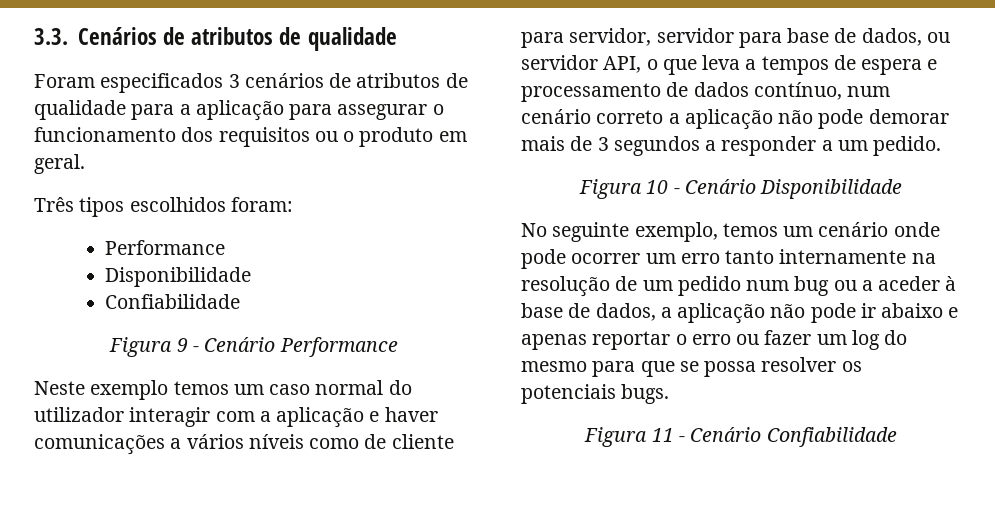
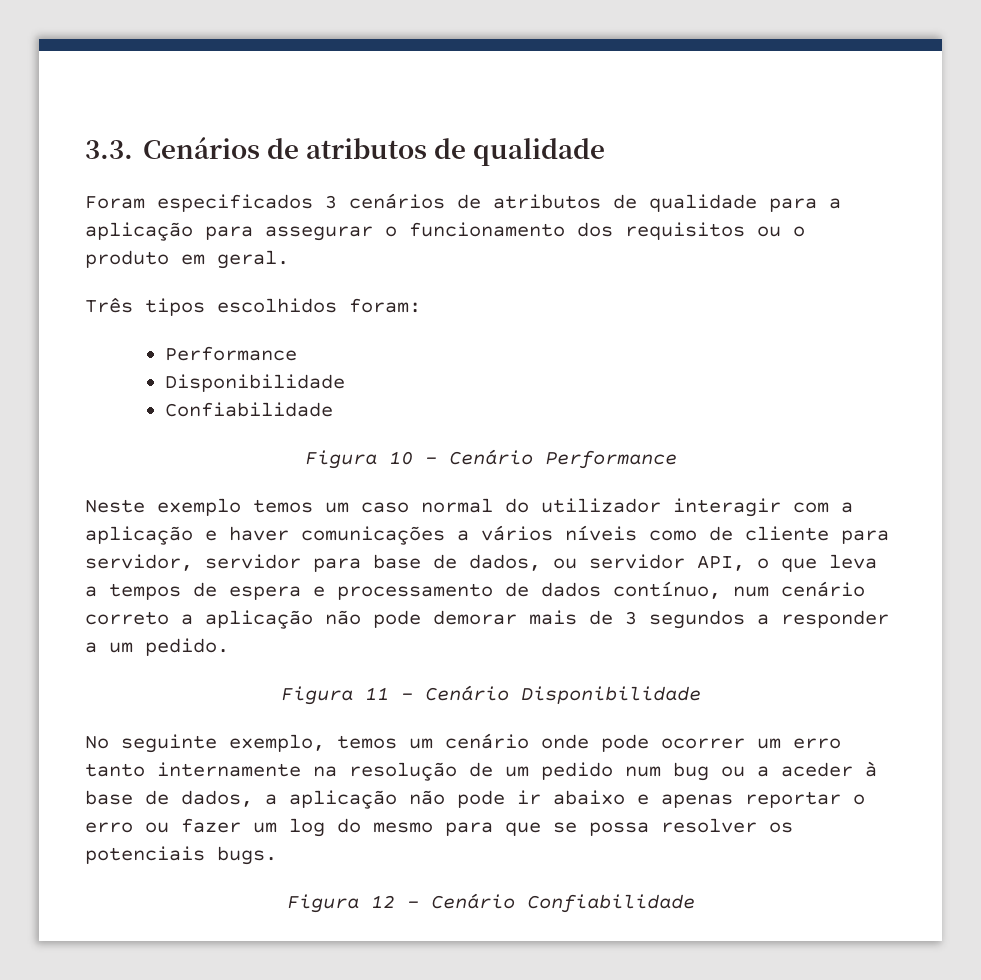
- Figura 9 - Cenário Performance
+ Figura 10 - Cenário Performance
- Figura 10 - Cenário Disponibilidade
+ Figura 11 - Cenário Disponibilidade
- Figura 11 - Cenário Confiabilidade
+ Figura 12 - Cenário Confiabilidade

